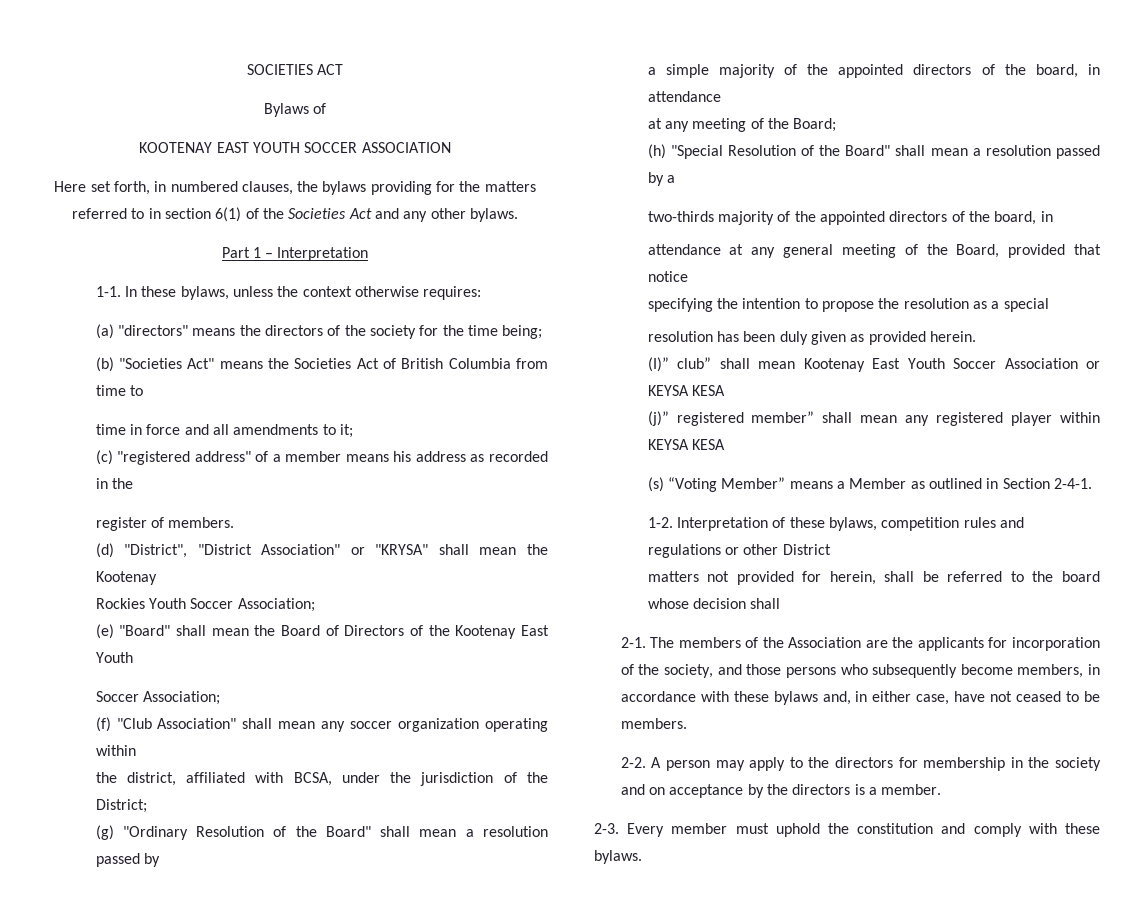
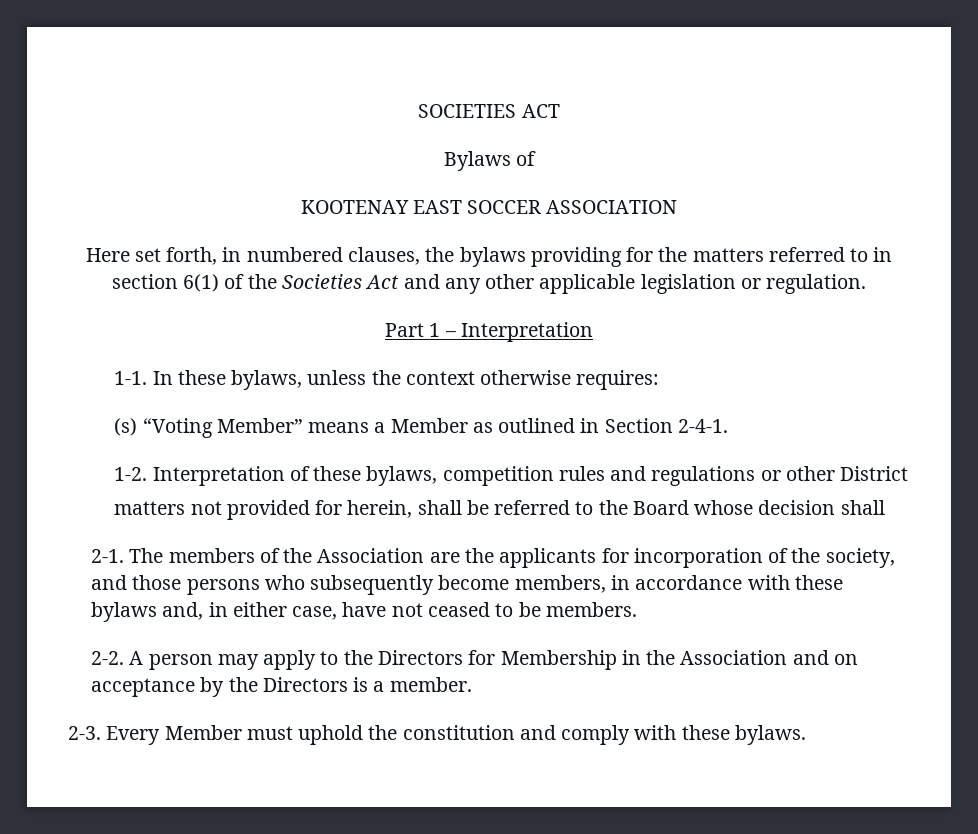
- KOOTENAY EAST YOUTH SOCCER ASSOCIATION
+ KOOTENAY EAST SOCCER ASSOCIATION
- Here set forth, in numbered clauses, the bylaws providing for the matters referred to in section 6(1) of the Societies Act and any other bylaws.
+ Here set forth, in numbered clauses, the bylaws providing for the matters referred to in section 6(1) of the Societies Act and any other applicable legislation or regulation.
- (a) "directors" means the directors of the society for the time being;
- (b) "Societies Act" means the Societies Act of British Columbia from time to
- time in force and all amendments to it;
- (c) "registered address" of a member means his address as recorded in the
- register of members.
- (d) "District", "District Association" or "KRYSA" shall mean the Kootenay
- Rockies Youth Soccer Association;
- (e) "Board" shall mean the Board of Directors of the Kootenay East Youth
- Soccer Association;
- (f) "Club Association" shall mean any soccer organization operating within
- the district, affiliated with BCSA, under the jurisdiction of the District;
- (g) "Ordinary Resolution of the Board" shall mean a resolution passed by
- a simple majority of the appointed directors of the board, in attendance
- at any meeting of the Board;
- (h) "Special Resolution of the Board" shall mean a resolution passed by a
- two-thirds majority of the appointed directors of the board, in
- attendance at any general meeting of the Board, provided that notice
- specifying the intention to propose the resolution as a special
- resolution has been duly given as provided herein.
- (I)” club” shall mean Kootenay East Youth Soccer Association or KEYSA KESA
- (j)” registered member” shall mean any registered player within KEYSA KESA
- matters not provided for herein, shall be referred to the board whose decision shall
+ matters not provided for herein, shall be referred to the Board whose decision shall
- A person may apply to the directors for membership in the society and on acceptance by the directors is a member.
+ A person may apply to the Directors for Membership in the Association and on acceptance by the Directors is a member.
- Every member must uphold the constitution and comply with these bylaws.
+ Every Member must uphold the constitution and comply with these bylaws.

